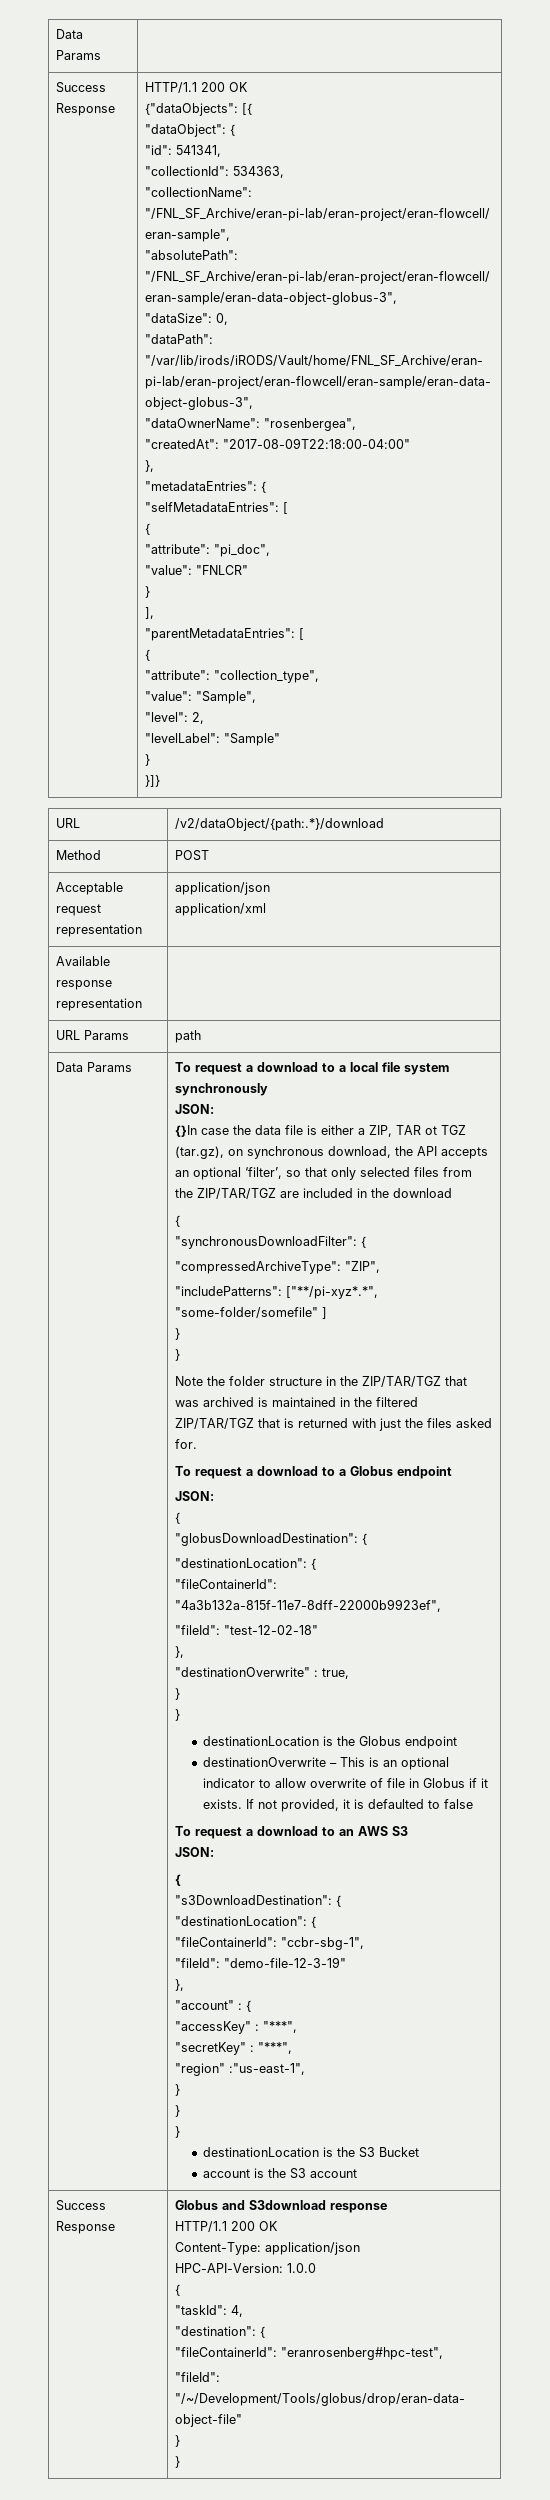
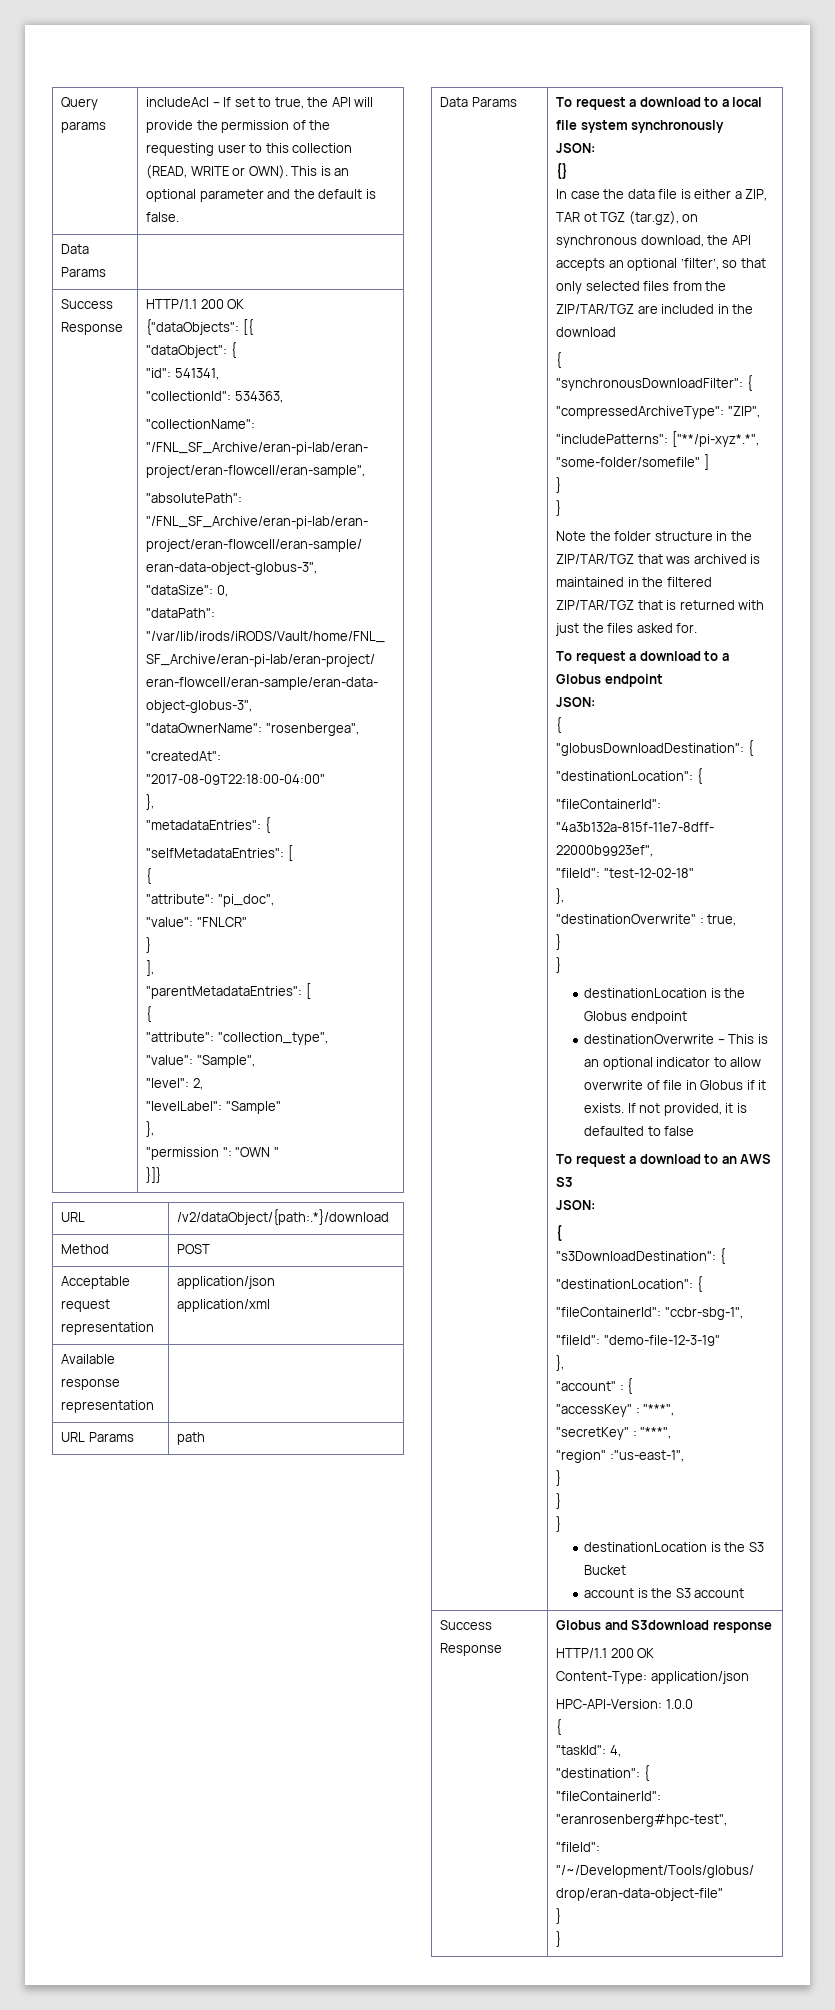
+ Query params | includeAcl – If set to true, the API will provide the permission of the requesting user to this collection (READ, WRITE or OWN). This is an optional parameter and the default is false.
  "levelLabel": "Sample"
- }
+ },
+ "permission ": "OWN "
- {}In case the data file is either a ZIP, TAR ot TGZ (tar.gz), on synchronous download, the API accepts an optional ‘filter’, so that only selected files from the ZIP/TAR/TGZ are included in the download
+ {}
+ In case the data file is either a ZIP, TAR ot TGZ (tar.gz), on synchronous download, the API accepts an optional ‘filter’, so that only selected files from the ZIP/TAR/TGZ are included in the download

